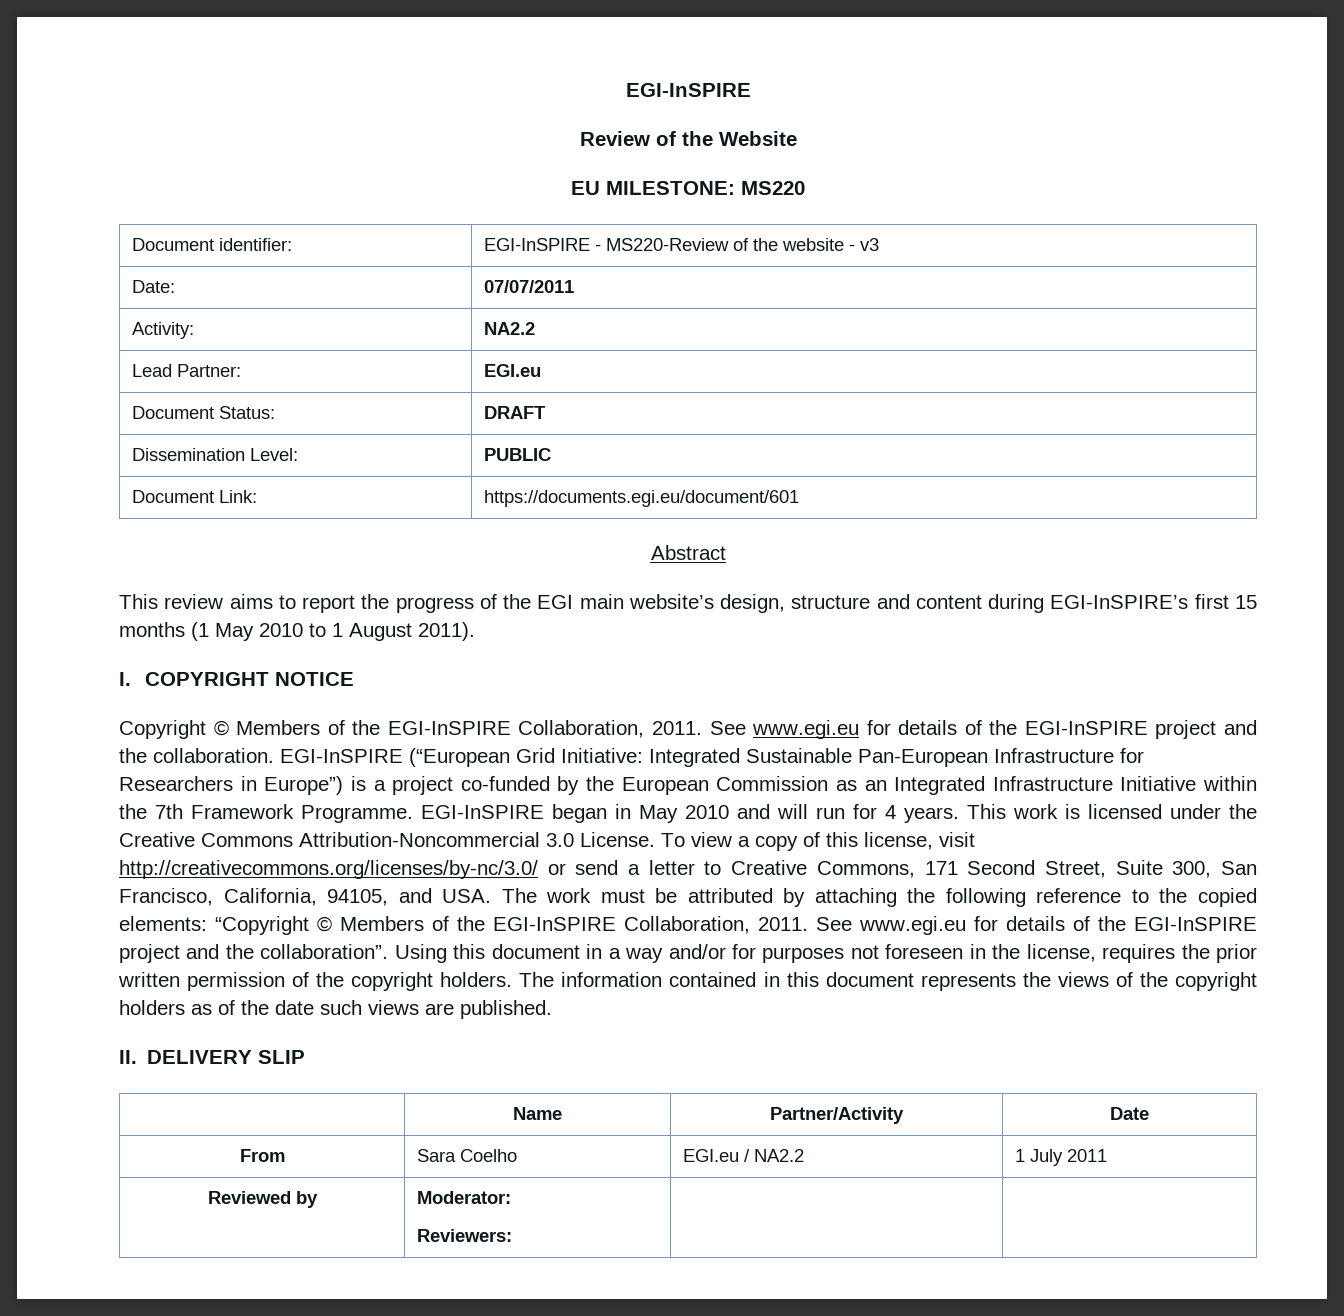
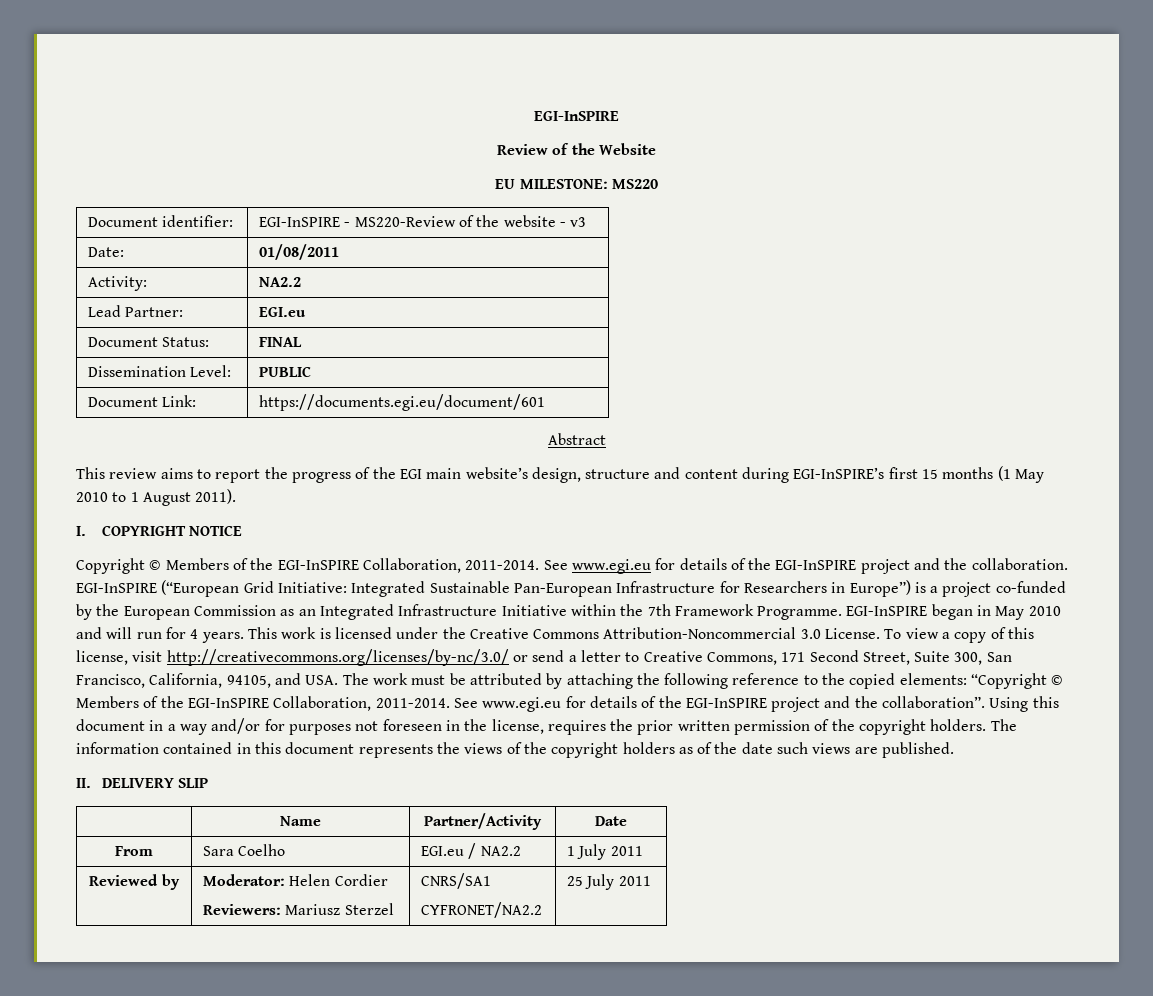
- Date: | 07/07/2011
+ Date: | 01/08/2011
- Document Status: | DRAFT
+ Document Status: | FINAL
- Copyright © Members of the EGI-InSPIRE Collaboration, 2011.
+ Copyright © Members of the EGI-InSPIRE Collaboration, 2011-2014.
- To view a copy of this license, visit http://creativecommons.org/licenses/by-nc/3.0/ or send a letter to Creative Commons, 171 Second Street, Suite 300, San Francisco, California, 94105, and USA. The work must be attributed by attaching the following reference to the copied elements: “Copyright © Members of the EGI-InSPIRE Collaboration, 2011.
+ To view a copy of this license, visit http://creativecommons.org/licenses/by-nc/3.0/ or send a letter to Creative Commons, 171 Second Street, Suite 300, San Francisco, California, 94105, and USA. The work must be attributed by attaching the following reference to the copied elements: “Copyright © Members of the EGI-InSPIRE Collaboration, 2011-2014.
- Reviewed by | Moderator:
- Reviewers: | |
+ Reviewed by | Moderator: Helen Cordier
+ Reviewers: Mariusz Sterzel | CNRS/SA1
+ CYFRONET/NA2.2 | 25 July 2011

